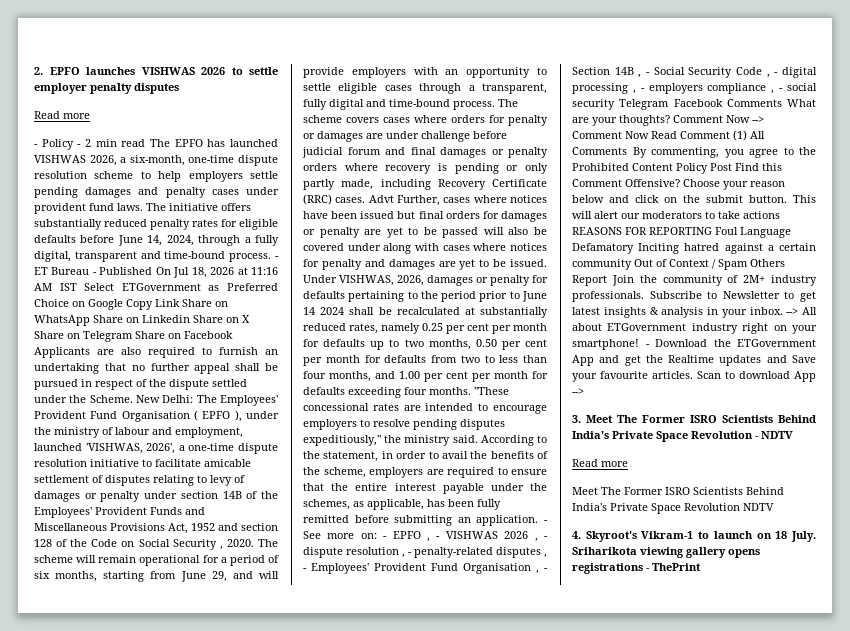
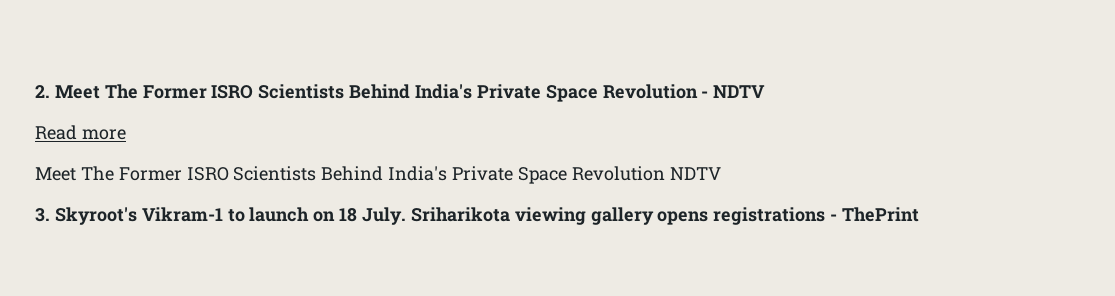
- 2. EPFO launches VISHWAS 2026 to settle employer penalty disputes
- Read more
- - Policy - 2 min read The EPFO has launched VISHWAS 2026, a six-month, one-time dispute resolution scheme to help employers settle pending damages and penalty cases under provident fund laws. The initiative offers substantially reduced penalty rates for eligible defaults before June 14, 2024, through a fully digital, transparent and time-bound process. - ET Bureau - Published On Jul 18, 2026 at 11:16 AM IST Select ETGovernment as Preferred Choice on Google Copy Link Share on WhatsApp Share on Linkedin Share on X Share on Telegram Share on Facebook Applicants are also required to furnish an undertaking that no further appeal shall be pursued in respect of the dispute settled under the Scheme. New Delhi: The Employees' Provident Fund Organisation ( EPFO ), under the ministry of labour and employment, launched 'VISHWAS, 2026', a one-time dispute resolution initiative to facilitate amicable settlement of disputes relating to levy of damages or penalty under section 14B of the Employees' Provident Funds and Miscellaneous Provisions Act, 1952 and section 128 of the Code on Social Security , 2020. The scheme will remain operational for a period of six months, starting from June 29, and will provide employers with an opportunity to settle eligible cases through a transparent, fully digital and time-bound process. The scheme covers cases where orders for penalty or damages are under challenge before judicial forum and final damages or penalty orders where recovery is pending or only partly made, including Recovery Certificate (RRC) cases. Advt Further, cases where notices have been issued but final orders for damages or penalty are yet to be passed will also be covered under along with cases where notices for penalty and damages are yet to be issued. Under VISHWAS, 2026, damages or penalty for defaults pertaining to the period prior to June 14 2024 shall be recalculated at substantially reduced rates, namely 0.25 per cent per month for defaults up to two months, 0.50 per cent per month for defaults from two to less than four months, and 1.00 per cent per month for defaults exceeding four months. "These concessional rates are intended to encourage employers to resolve pending disputes expeditiously," the ministry said. According to the statement, in order to avail the benefits of the scheme, employers are required to ensure that the entire interest payable under the schemes, as applicable, has been fully remitted before submitting an application. - See more on: - EPFO , - VISHWAS 2026 , - dispute resolution , - penalty-related disputes , - Employees' Provident Fund Organisation , - Section 14B , - Social Security Code , - digital processing , - employers compliance , - social security Telegram Facebook Comments What are your thoughts? Comment Now --> Comment Now Read Comment (1) All Comments By commenting, you agree to the Prohibited Content Policy Post Find this Comment Offensive? Choose your reason below and click on the submit button. This will alert our moderators to take actions REASONS FOR REPORTING Foul Language Defamatory Inciting hatred against a certain community Out of Context / Spam Others Report Join the community of 2M+ industry professionals. Subscribe to Newsletter to get latest insights & analysis in your inbox. --> All about ETGovernment industry right on your smartphone! - Download the ETGovernment App and get the Realtime updates and Save your favourite articles. Scan to download App -->
- 3. Meet The Former ISRO Scientists Behind India's Private Space Revolution - NDTV
+ 2. Meet The Former ISRO Scientists Behind India's Private Space Revolution - NDTV
- 4. Skyroot's Vikram-1 to launch on 18 July.
+ 3. Skyroot's Vikram-1 to launch on 18 July.

